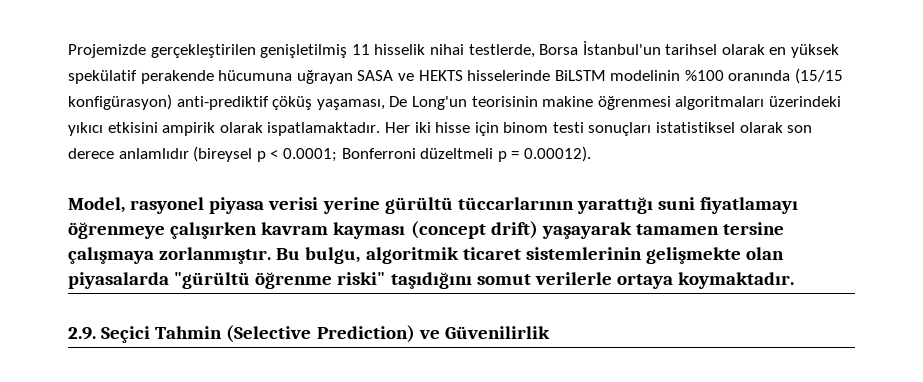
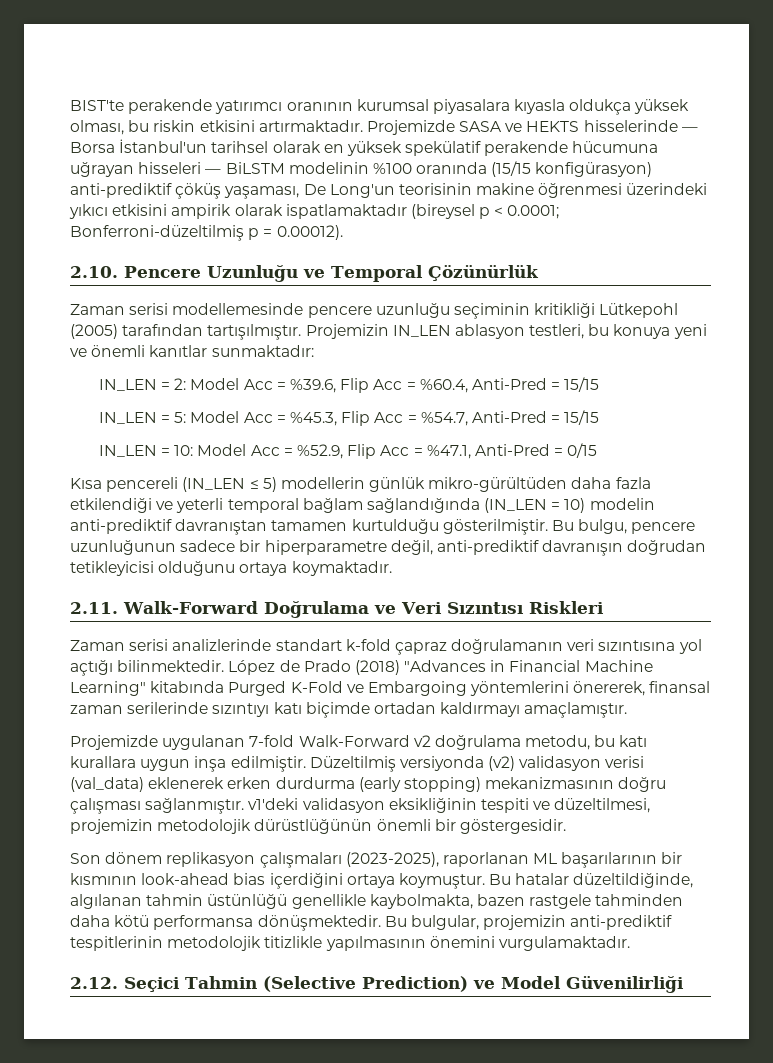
- Projemizde gerçekleştirilen genişletilmiş 11 hisselik nihai testlerde, Borsa İstanbul'un tarihsel olarak en yüksek spekülatif perakende hücumuna uğrayan SASA ve HEKTS hisselerinde BiLSTM modelinin %100 oranında (15/15 konfigürasyon) anti-prediktif çöküş yaşaması, De Long'un teorisinin makine öğrenmesi algoritmaları üzerindeki yıkıcı etkisini ampirik olarak ispatlamaktadır. Her iki hisse için binom testi sonuçları istatistiksel olarak son derece anlamlıdır (bireysel p < 0.0001; Bonferroni düzeltmeli p = 0.00012).
+ BIST'te perakende yatırımcı oranının kurumsal piyasalara kıyasla oldukça yüksek olması, bu riskin etkisini artırmaktadır. Projemizde SASA ve HEKTS hisselerinde — Borsa İstanbul'un tarihsel olarak en yüksek spekülatif perakende hücumuna uğrayan hisseleri — BiLSTM modelinin %100 oranında (15/15 konfigürasyon) anti-prediktif çöküş yaşaması, De Long'un teorisinin makine öğrenmesi üzerindeki yıkıcı etkisini ampirik olarak ispatlamaktadır (bireysel p < 0.0001; Bonferroni-düzeltilmiş p = 0.00012).
- Model, rasyonel piyasa verisi yerine gürültü tüccarlarının yarattığı suni fiyatlamayı öğrenmeye çalışırken kavram kayması (concept drift) yaşayarak tamamen tersine çalışmaya zorlanmıştır. Bu bulgu, algoritmik ticaret sistemlerinin gelişmekte olan piyasalarda "gürültü öğrenme riski" taşıdığını somut verilerle ortaya koymaktadır.
- 2.9. Seçici Tahmin (Selective Prediction) ve Güvenilirlik
+ 2.10. Pencere Uzunluğu ve Temporal Çözünürlük
+ Zaman serisi modellemesinde pencere uzunluğu seçiminin kritikliği Lütkepohl (2005) tarafından tartışılmıştır. Projemizin IN_LEN ablasyon testleri, bu konuya yeni ve önemli kanıtlar sunmaktadır:
+ IN_LEN = 2: Model Acc = %39.6, Flip Acc = %60.4, Anti-Pred = 15/15
+ IN_LEN = 5: Model Acc = %45.3, Flip Acc = %54.7, Anti-Pred = 15/15
+ IN_LEN = 10: Model Acc = %52.9, Flip Acc = %47.1, Anti-Pred = 0/15
+ Kısa pencereli (IN_LEN ≤ 5) modellerin günlük mikro-gürültüden daha fazla etkilendiği ve yeterli temporal bağlam sağlandığında (IN_LEN = 10) modelin anti-prediktif davranıştan tamamen kurtulduğu gösterilmiştir. Bu bulgu, pencere uzunluğunun sadece bir hiperparametre değil, anti-prediktif davranışın doğrudan tetikleyicisi olduğunu ortaya koymaktadır.
+ 2.11. Walk-Forward Doğrulama ve Veri Sızıntısı Riskleri
+ Zaman serisi analizlerinde standart k-fold çapraz doğrulamanın veri sızıntısına yol açtığı bilinmektedir. López de Prado (2018) "Advances in Financial Machine Learning" kitabında Purged K-Fold ve Embargoing yöntemlerini önererek, finansal zaman serilerinde sızıntıyı katı biçimde ortadan kaldırmayı amaçlamıştır.
+ Projemizde uygulanan 7-fold Walk-Forward v2 doğrulama metodu, bu katı kurallara uygun inşa edilmiştir. Düzeltilmiş versiyonda (v2) validasyon verisi (val_data) eklenerek erken durdurma (early stopping) mekanizmasının doğru çalışması sağlanmıştır. v1'deki validasyon eksikliğinin tespiti ve düzeltilmesi, projemizin metodolojik dürüstlüğünün önemli bir göstergesidir.
+ Son dönem replikasyon çalışmaları (2023-2025), raporlanan ML başarılarının bir kısmının look-ahead bias içerdiğini ortaya koymuştur. Bu hatalar düzeltildiğinde, algılanan tahmin üstünlüğü genellikle kaybolmakta, bazen rastgele tahminden daha kötü performansa dönüşmektedir. Bu bulgular, projemizin anti-prediktif tespitlerinin metodolojik titizlikle yapılmasının önemini vurgulamaktadır.
+ 2.12. Seçici Tahmin (Selective Prediction) ve Model Güvenilirliği

